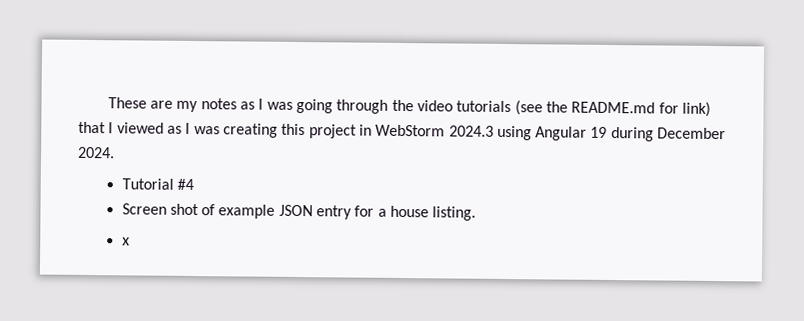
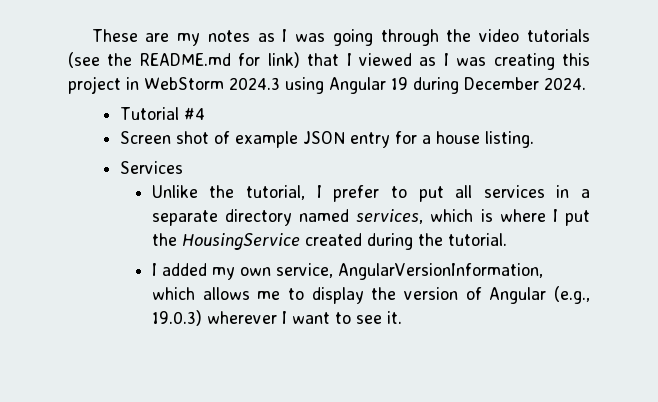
- x
+ Services
+ Unlike the tutorial, I prefer to put all services in a separate directory named services, which is where I put the HousingService created during the tutorial.
+ I added my own service, AngularVersionInformation, which allows me to display the version of Angular (e.g., 19.0.3) wherever I want to see it.

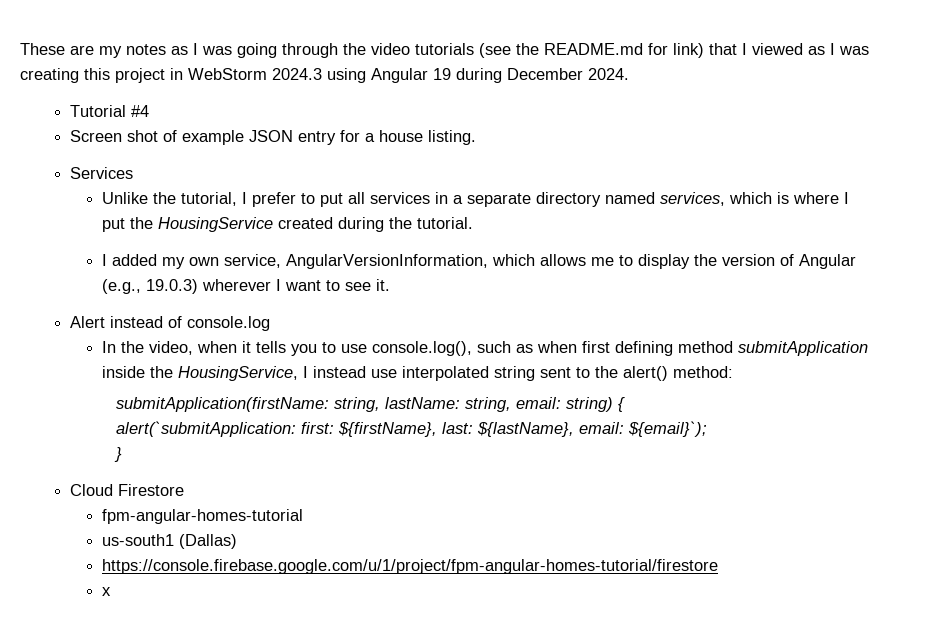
+ Alert instead of console.log
+ In the video, when it tells you to use console.log(), such as when first defining method submitApplication inside the HousingService, I instead use interpolated string sent to the alert() method:
+ submitApplication(firstName: string, lastName: string, email: string) {
+ alert(`submitApplication: first: ${firstName}, last: ${lastName}, email: ${email}`);
+ }
+ Cloud Firestore
+ fpm-angular-homes-tutorial
+ us-south1 (Dallas)
+ https://console.firebase.google.com/u/1/project/fpm-angular-homes-tutorial/firestore
+ x

